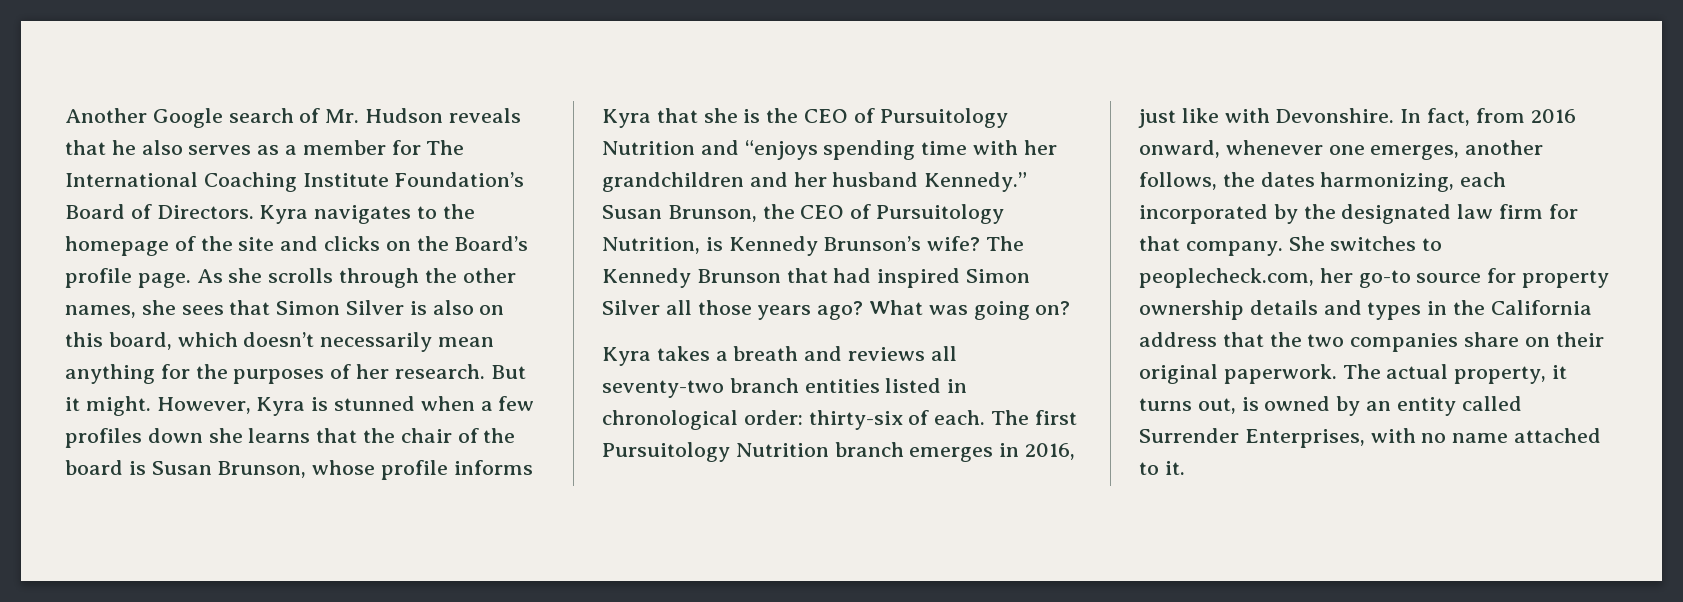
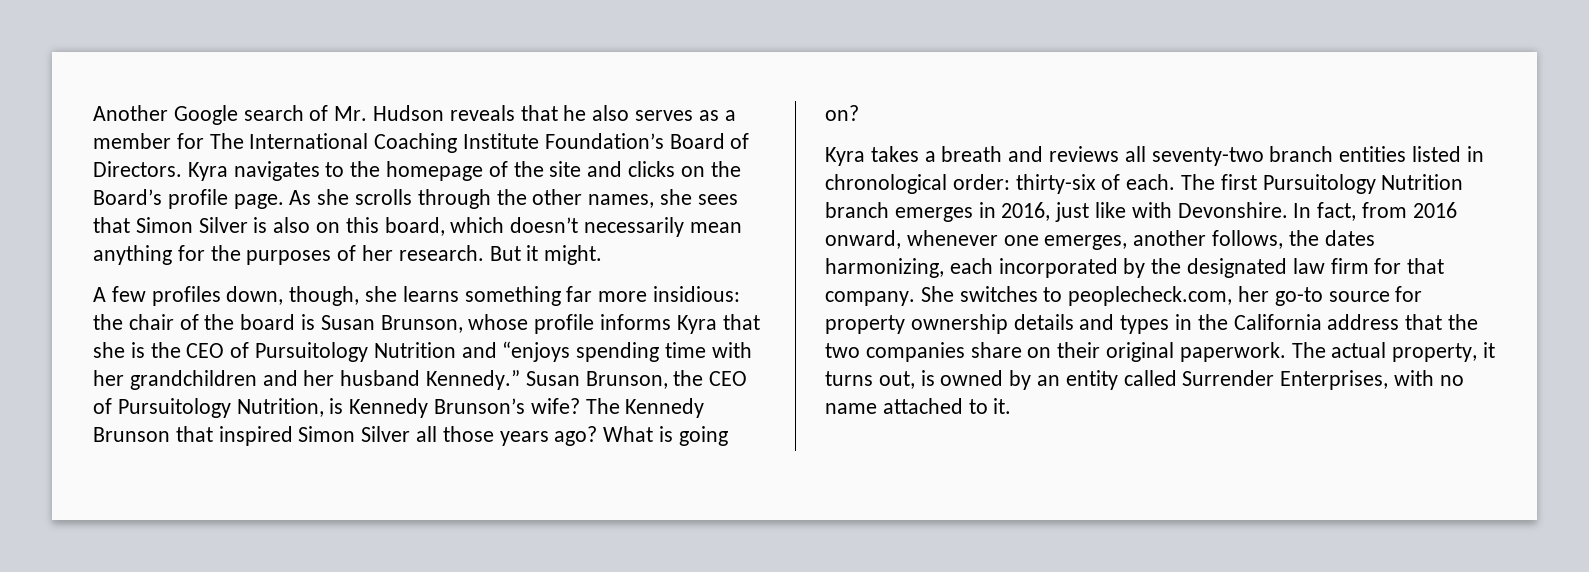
- But it might. However, Kyra is stunned when a few profiles down she learns that the chair of the board is Susan Brunson, whose profile informs Kyra that she is the CEO of Pursuitology Nutrition and “enjoys spending time with her grandchildren and her husband Kennedy.”
+ But it might.
+ A few profiles down, though, she learns something far more insidious: the chair of the board is Susan Brunson, whose profile informs Kyra that she is the CEO of Pursuitology Nutrition and “enjoys spending time with her grandchildren and her husband Kennedy.”
- The Kennedy Brunson that had inspired Simon Silver all those years ago?
+ The Kennedy Brunson that inspired Simon Silver all those years ago?
- What was going on?
+ What is going on?

